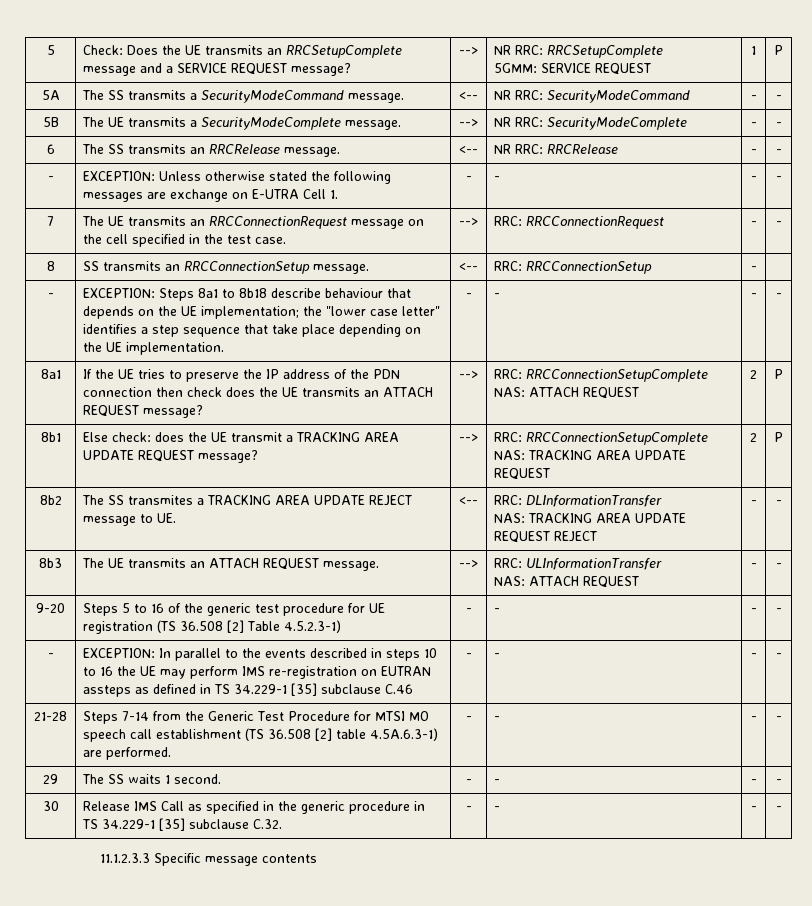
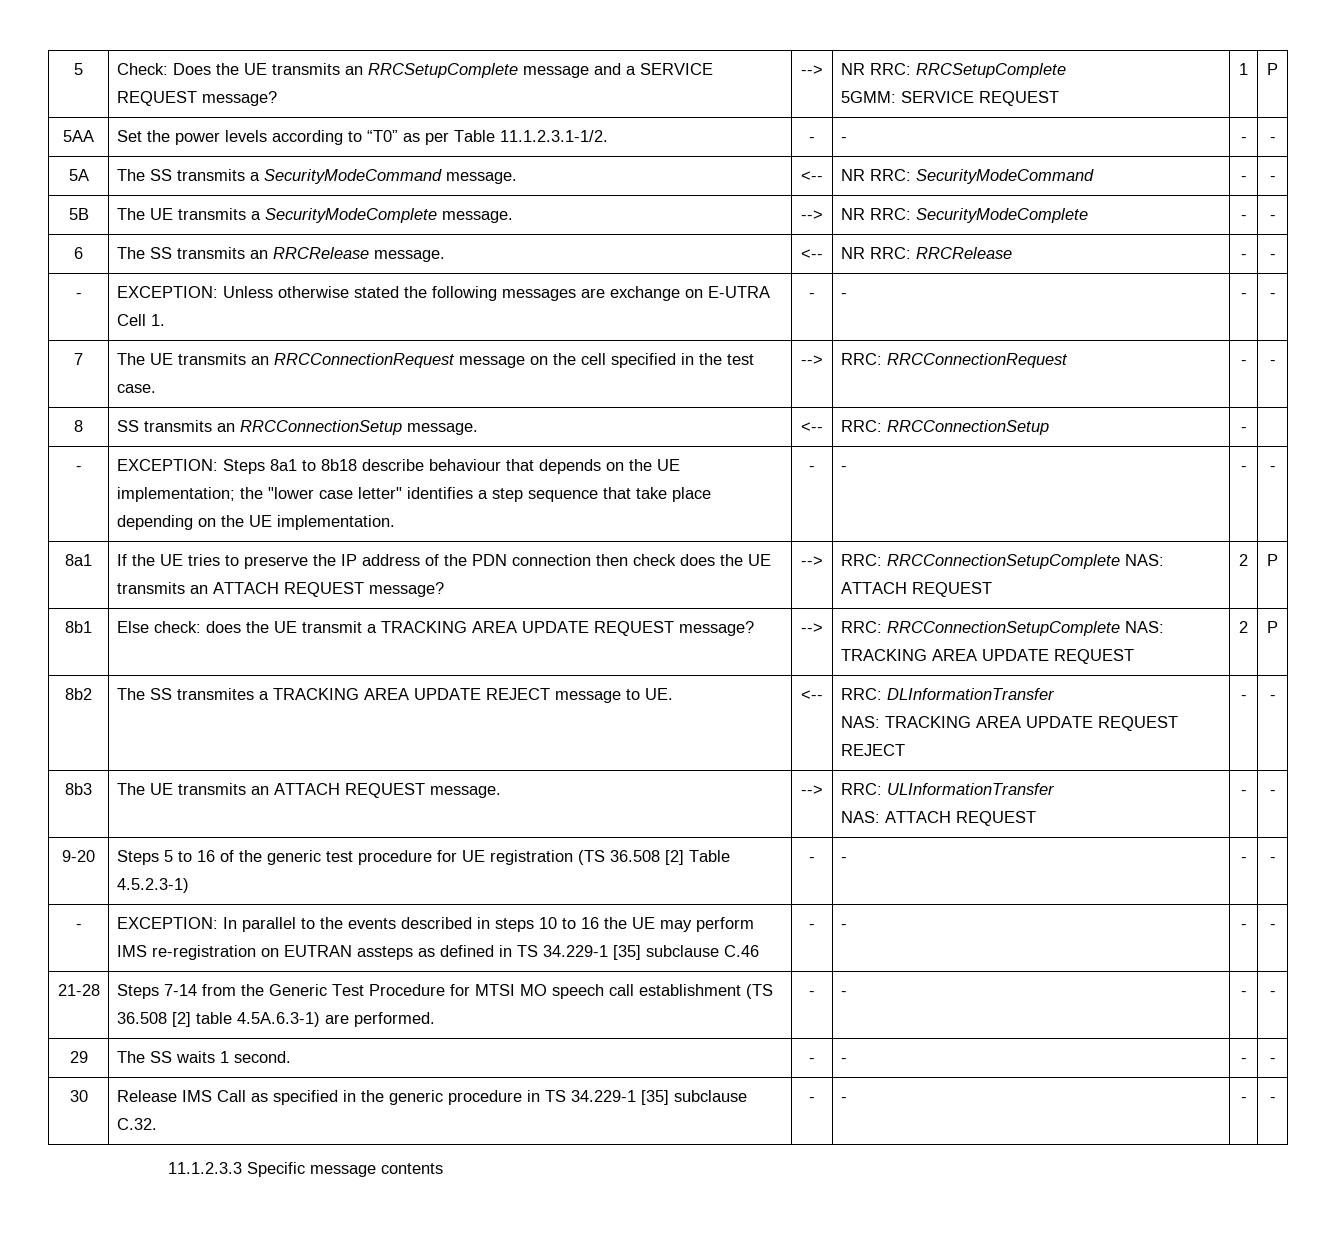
+ 5AA | Set the power levels according to “T0” as per Table 11.1.2.3.1-1/2. | - | - | - | -

